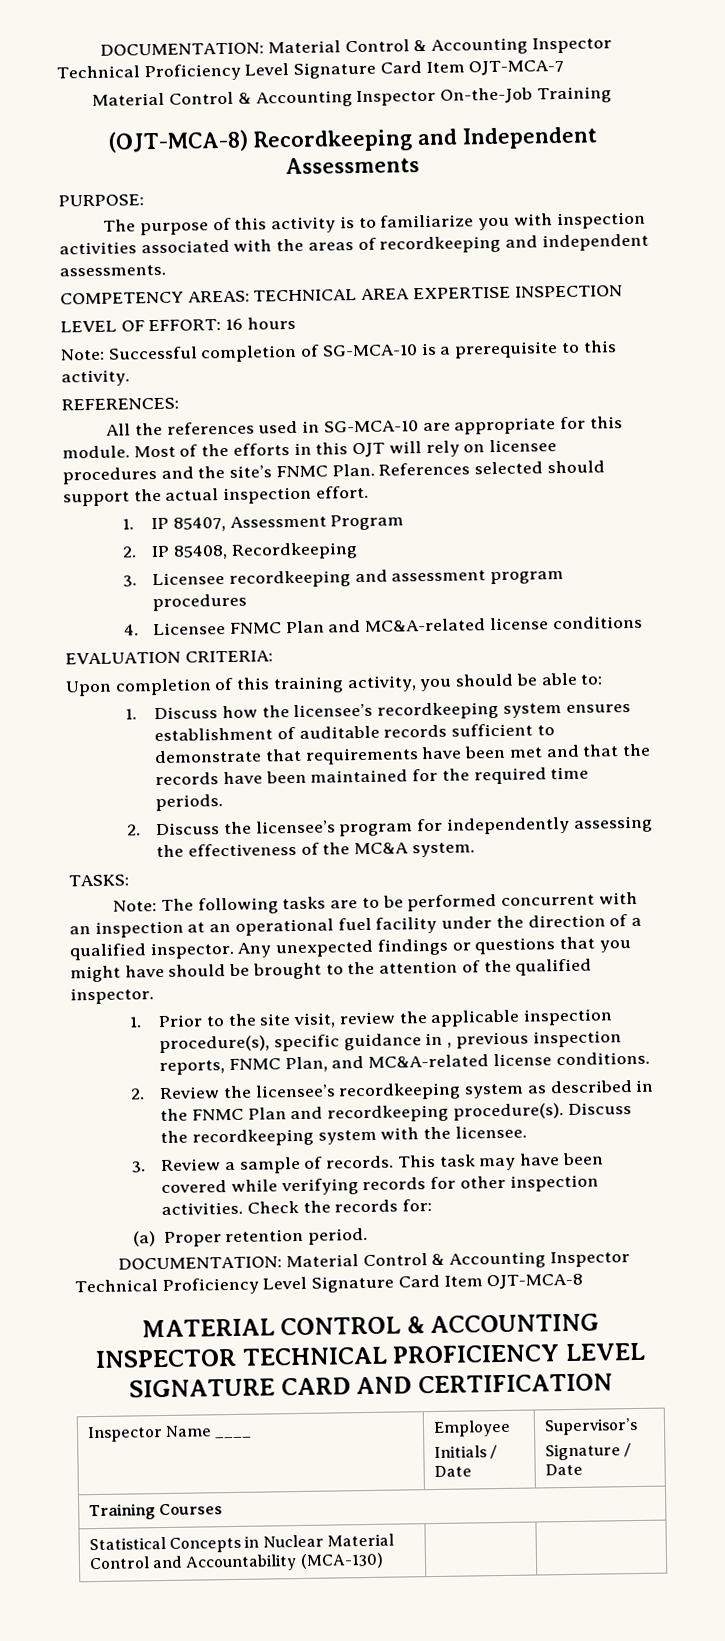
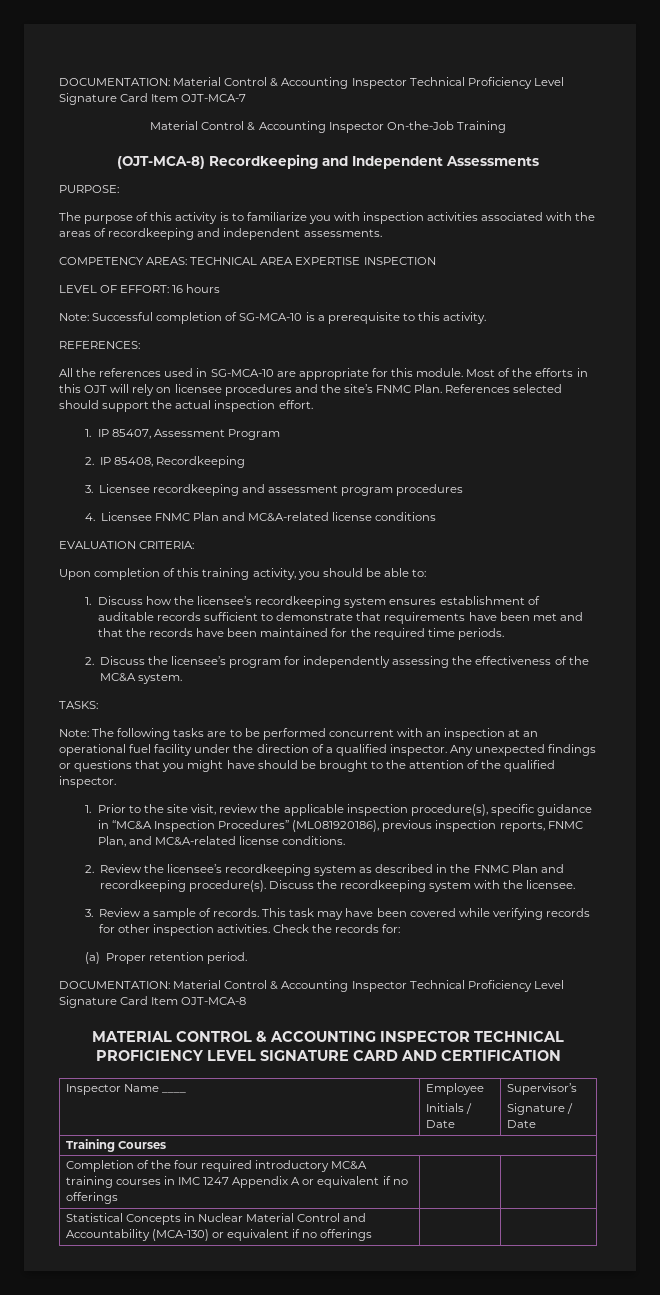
- 1. Prior to the site visit, review the applicable inspection procedure(s), specific guidance in , previous inspection reports, FNMC Plan, and MC&A-related license conditions.
+ 1. Prior to the site visit, review the applicable inspection procedure(s), specific guidance in “MC&A Inspection Procedures” (ML081920186), previous inspection reports, FNMC Plan, and MC&A-related license conditions.
+ Completion of the four required introductory MC&A training courses in IMC 1247 Appendix A or equivalent if no offerings | |
- Statistical Concepts in Nuclear Material Control and Accountability (MCA-130) | |
+ Statistical Concepts in Nuclear Material Control and Accountability (MCA-130) or equivalent if no offerings | |

